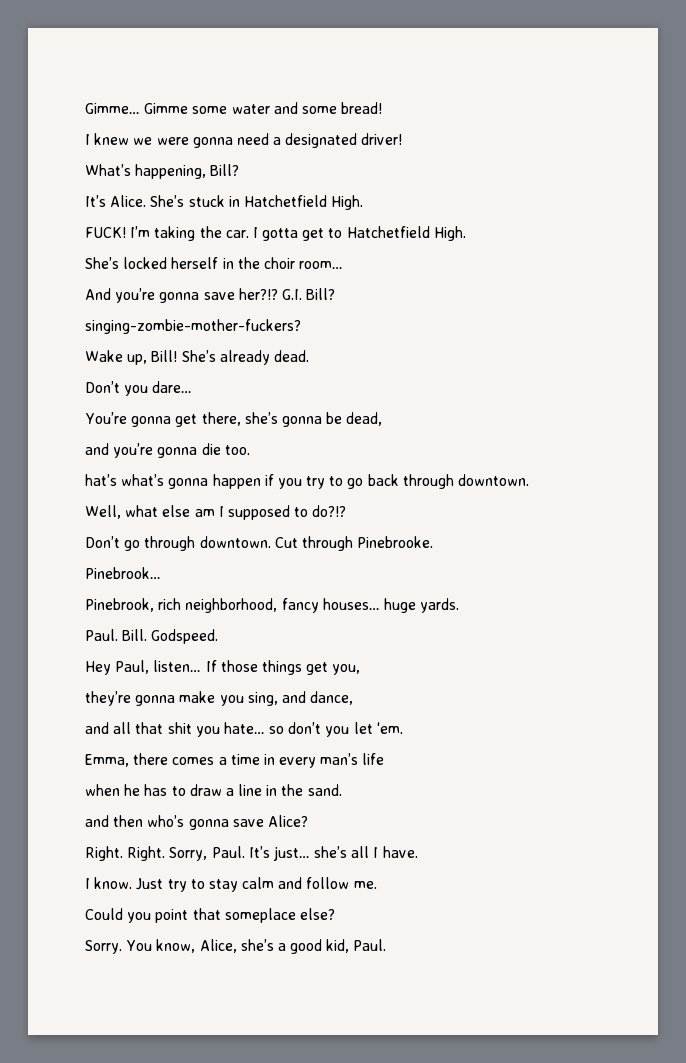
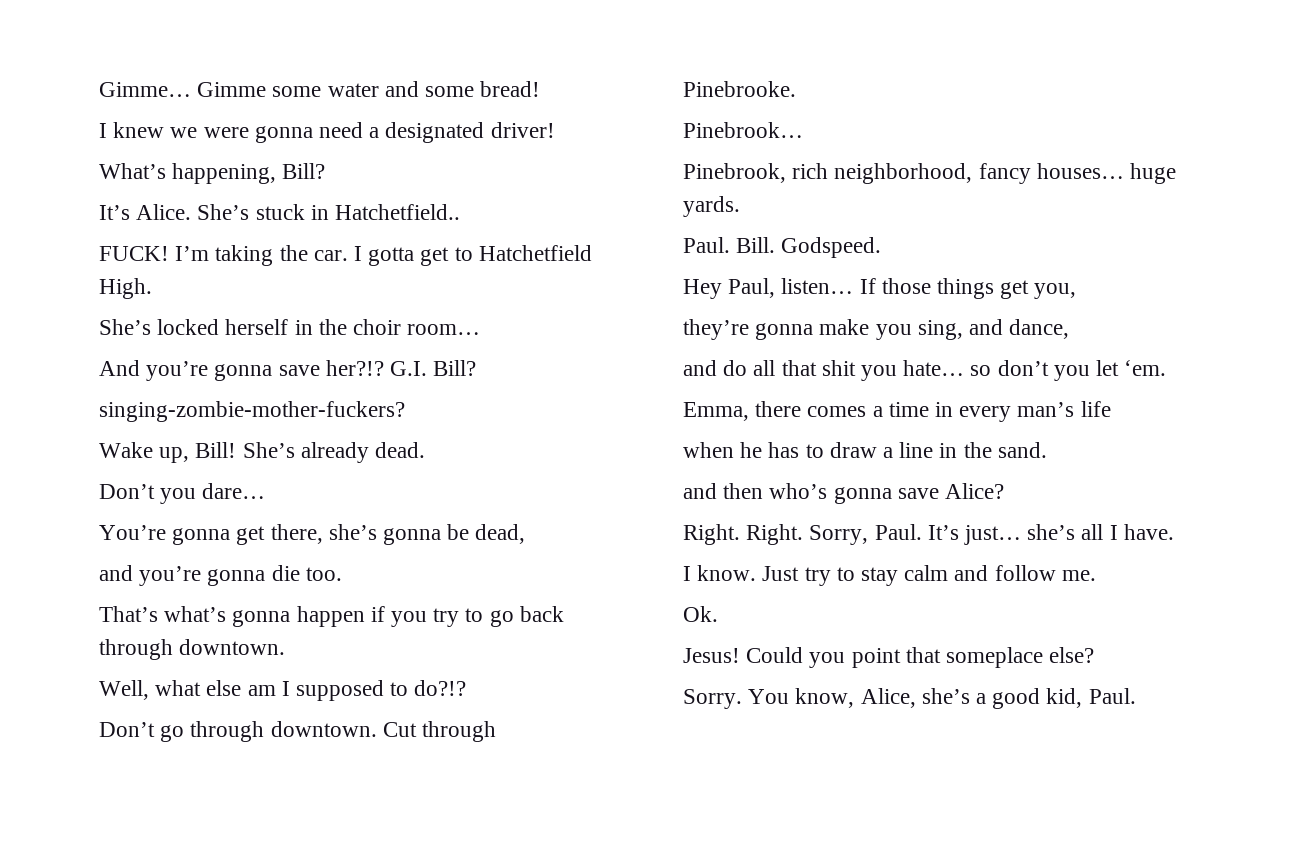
- She’s stuck in Hatchetfield High.
+ She’s stuck in Hatchetfield..
- hat’s what’s gonna happen if you try to go back through downtown.
+ That’s what’s gonna happen if you try to go back through downtown.
- and all that shit you hate… so don’t you let ‘em.
+ and do all that shit you hate… so don’t you let ‘em.
+ Ok.
+ Jesus!

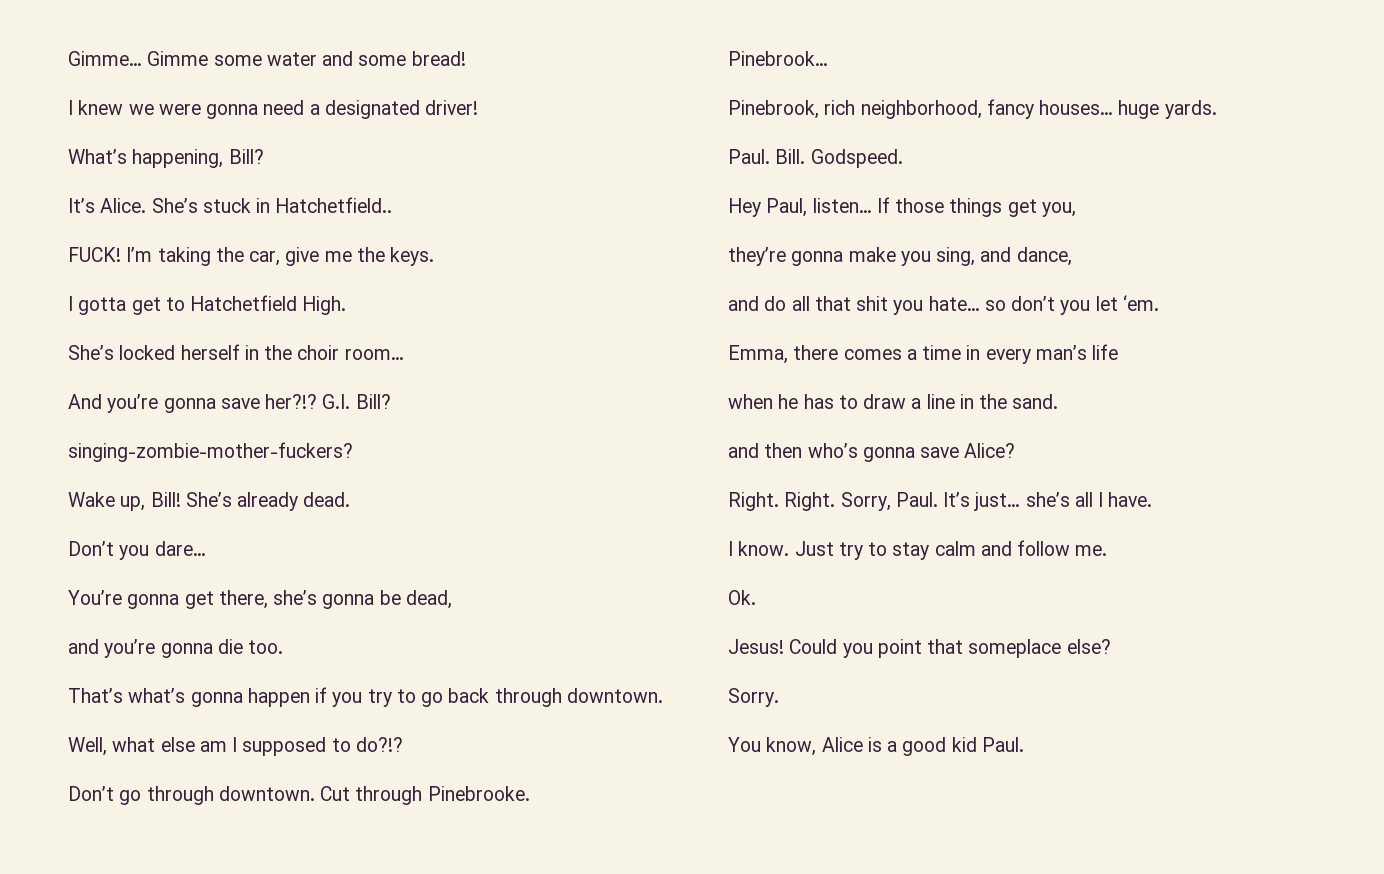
- I’m taking the car. I gotta get to Hatchetfield High.
+ I’m taking the car, give me the keys.
+ I gotta get to Hatchetfield High.
- Sorry. You know, Alice, she’s a good kid, Paul.
+ Sorry.
+ You know, Alice is a good kid Paul.

